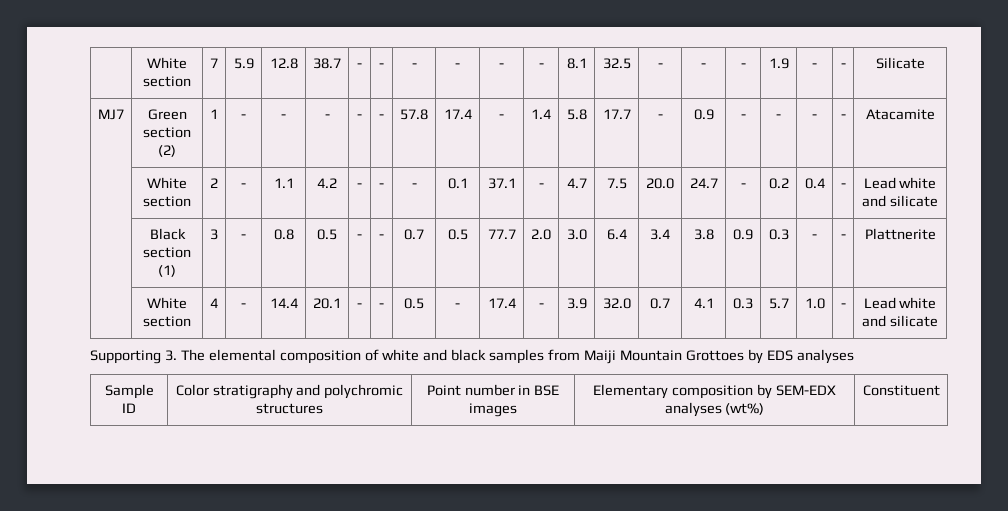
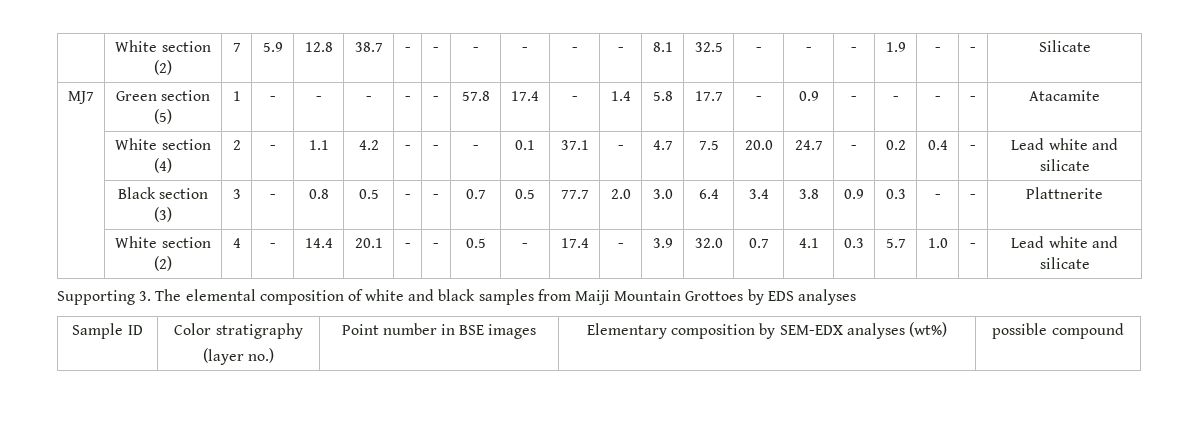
- | White section | 7 | 5.9 | 12.8 | 38.7 | - | - | - | - | - | - | 8.1 | 32.5 | - | - | - | 1.9 | - | - | Silicate
+ | White section (2) | 7 | 5.9 | 12.8 | 38.7 | - | - | - | - | - | - | 8.1 | 32.5 | - | - | - | 1.9 | - | - | Silicate
- MJ7 | Green section (2) | 1 | - | - | - | - | - | 57.8 | 17.4 | - | 1.4 | 5.8 | 17.7 | - | 0.9 | - | - | - | - | Atacamite
+ MJ7 | Green section (5) | 1 | - | - | - | - | - | 57.8 | 17.4 | - | 1.4 | 5.8 | 17.7 | - | 0.9 | - | - | - | - | Atacamite
- | White section | 2 | - | 1.1 | 4.2 | - | - | - | 0.1 | 37.1 | - | 4.7 | 7.5 | 20.0 | 24.7 | - | 0.2 | 0.4 | - | Lead white and silicate
+ | White section (4) | 2 | - | 1.1 | 4.2 | - | - | - | 0.1 | 37.1 | - | 4.7 | 7.5 | 20.0 | 24.7 | - | 0.2 | 0.4 | - | Lead white and silicate
- | Black section (1) | 3 | - | 0.8 | 0.5 | - | - | 0.7 | 0.5 | 77.7 | 2.0 | 3.0 | 6.4 | 3.4 | 3.8 | 0.9 | 0.3 | - | - | Plattnerite
+ | Black section (3) | 3 | - | 0.8 | 0.5 | - | - | 0.7 | 0.5 | 77.7 | 2.0 | 3.0 | 6.4 | 3.4 | 3.8 | 0.9 | 0.3 | - | - | Plattnerite
- | White section | 4 | - | 14.4 | 20.1 | - | - | 0.5 | - | 17.4 | - | 3.9 | 32.0 | 0.7 | 4.1 | 0.3 | 5.7 | 1.0 | - | Lead white and silicate
+ | White section (2) | 4 | - | 14.4 | 20.1 | - | - | 0.5 | - | 17.4 | - | 3.9 | 32.0 | 0.7 | 4.1 | 0.3 | 5.7 | 1.0 | - | Lead white and silicate
- Sample ID | Color stratigraphy and polychromic structures | Point number in BSE images | Elementary composition by SEM-EDX analyses (wt%) | Constituent
+ Sample ID | Color stratigraphy
+ (layer no.) | Point number in BSE images | Elementary composition by SEM-EDX analyses (wt%) | possible compound

